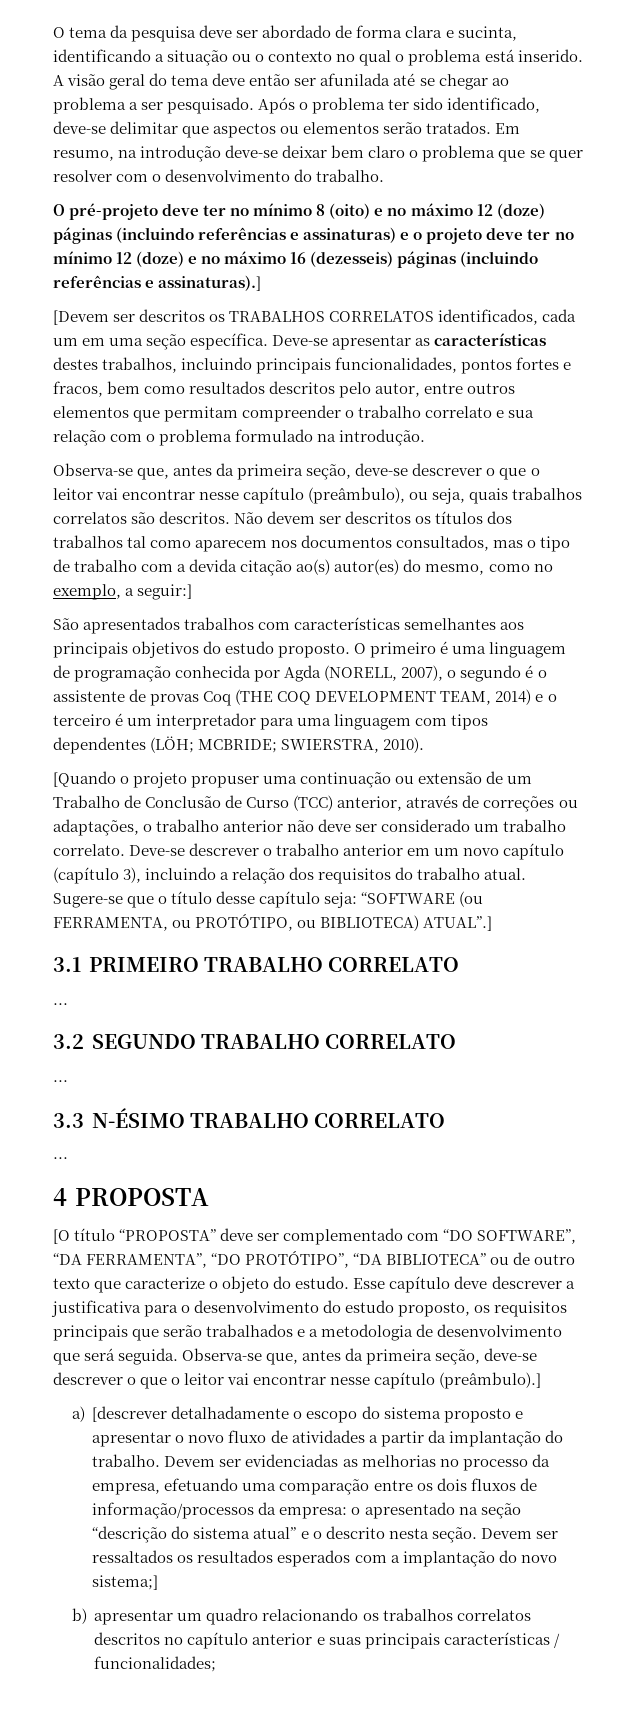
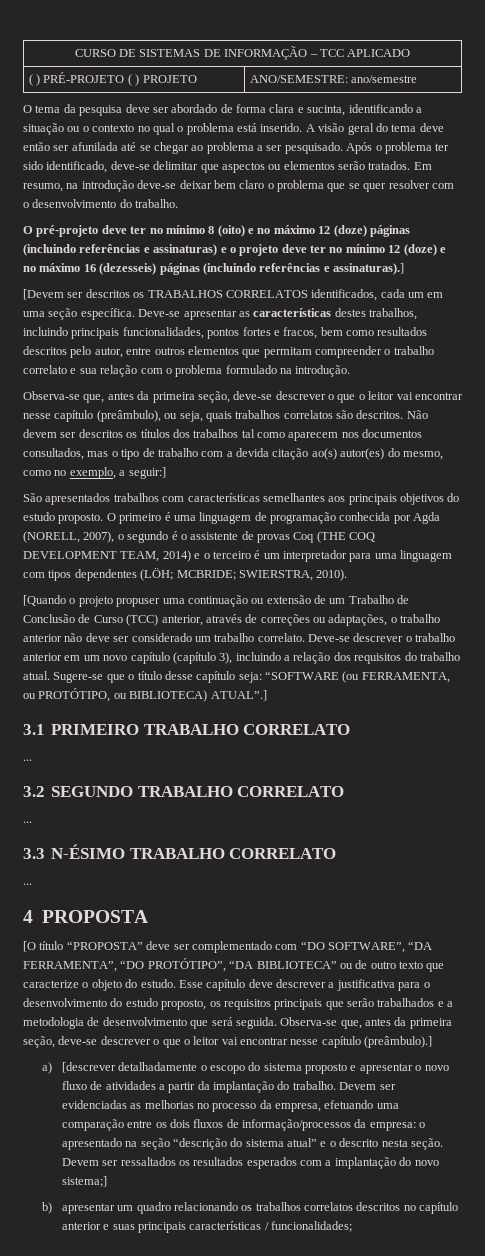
+ CURSO DE SISTEMAS DE INFORMAÇÃO – TCC APLICADO
+ ( ) PRÉ-PROJETO ( ) PROJETO | ANO/SEMESTRE: ano/semestre

